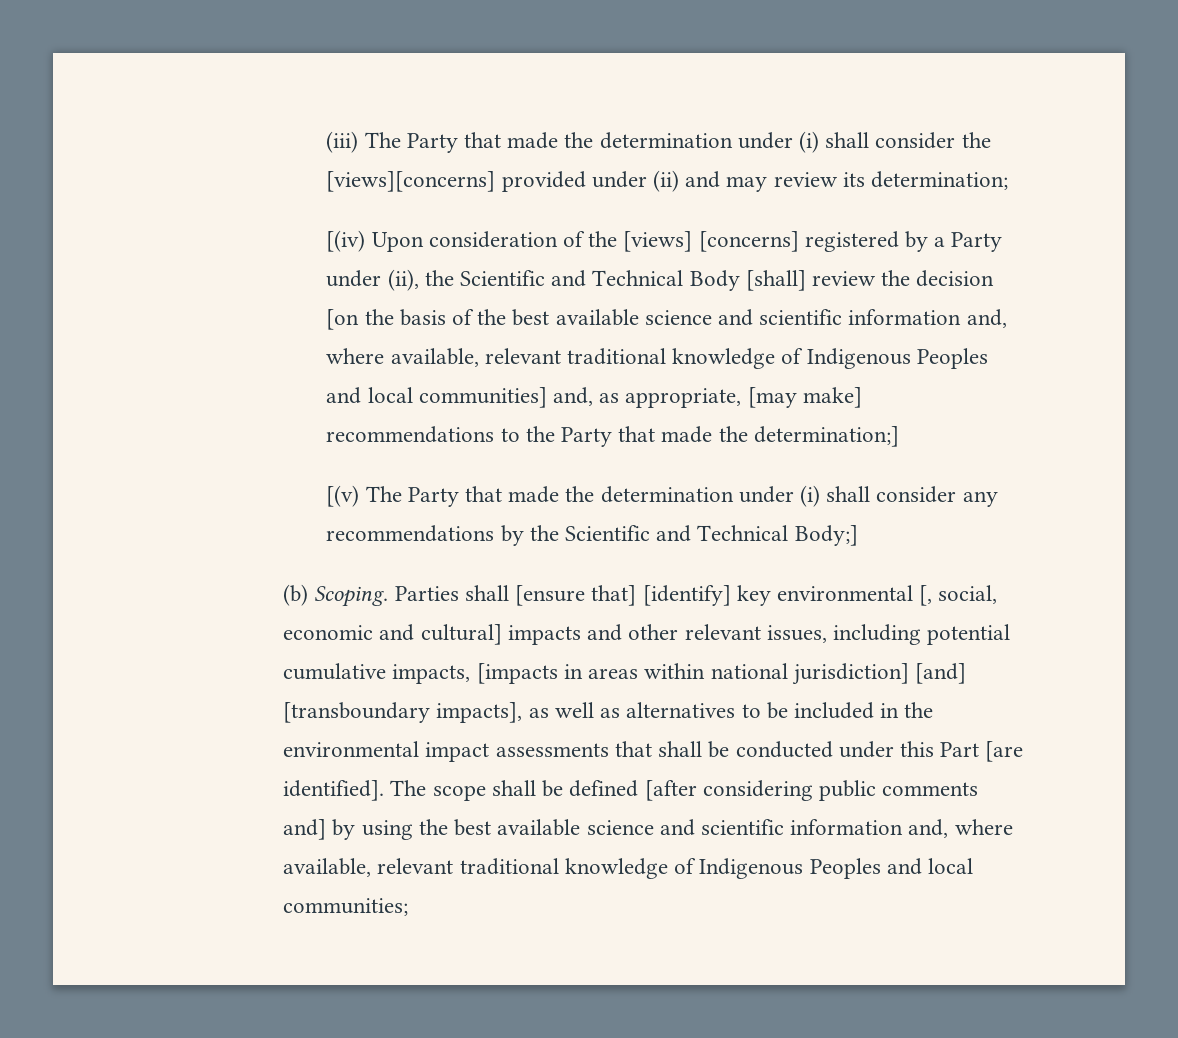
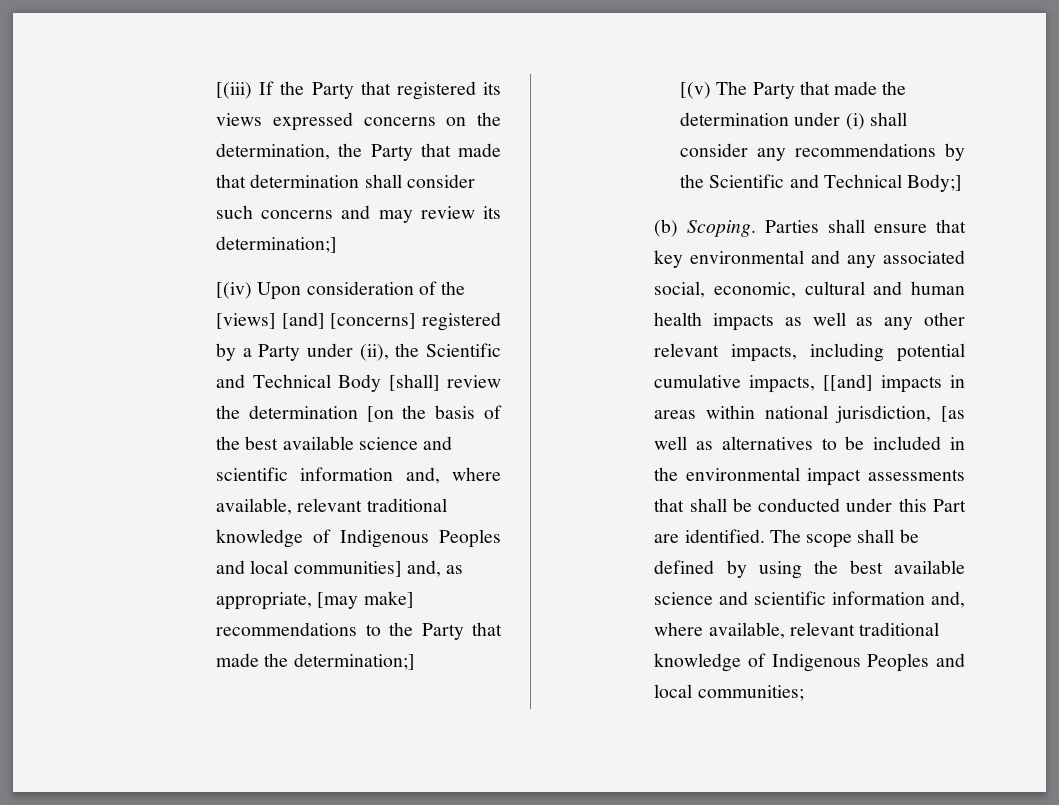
- (iii) The Party that made the determination under (i) shall consider the [views][concerns] provided under (ii) and may review its determination;
+ [(iii) If the Party that registered its views expressed concerns on the determination, the Party that made that determination shall consider such concerns and may review its determination;]
- [(iv) Upon consideration of the [views] [concerns] registered by a Party under (ii), the Scientific and Technical Body [shall] review the decision [on the basis of the best available science and scientific information and, where available, relevant traditional knowledge of Indigenous Peoples and local communities] and, as appropriate, [may make] recommendations to the Party that made the determination;]
+ [(iv) Upon consideration of the [views] [and] [concerns] registered by a Party under (ii), the Scientific and Technical Body [shall] review the determination [on the basis of the best available science and scientific information and, where available, relevant traditional knowledge of Indigenous Peoples and local communities] and, as appropriate, [may make] recommendations to the Party that made the determination;]
- Parties shall [ensure that] [identify] key environmental [, social, economic and cultural] impacts and other relevant issues, including potential cumulative impacts, [impacts in areas within national jurisdiction] [and] [transboundary impacts], as well as alternatives to be included in the environmental impact assessments that shall be conducted under this Part [are identified].
+ Parties shall ensure that key environmental and any associated social, economic, cultural and human health impacts as well as any other relevant impacts, including potential cumulative impacts, [[and] impacts in areas within national jurisdiction, [as well as alternatives to be included in the environmental impact assessments that shall be conducted under this Part are identified.
- The scope shall be defined [after considering public comments and] by using the best available science and scientific information and, where available, relevant traditional knowledge of Indigenous Peoples and local communities;
+ The scope shall be defined by using the best available science and scientific information and, where available, relevant traditional knowledge of Indigenous Peoples and local communities;

